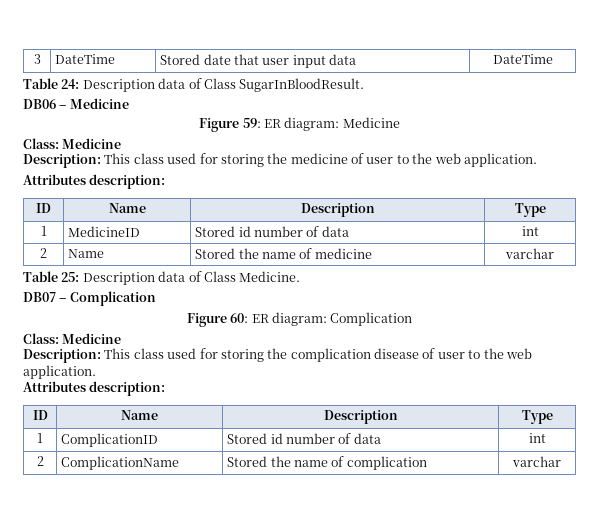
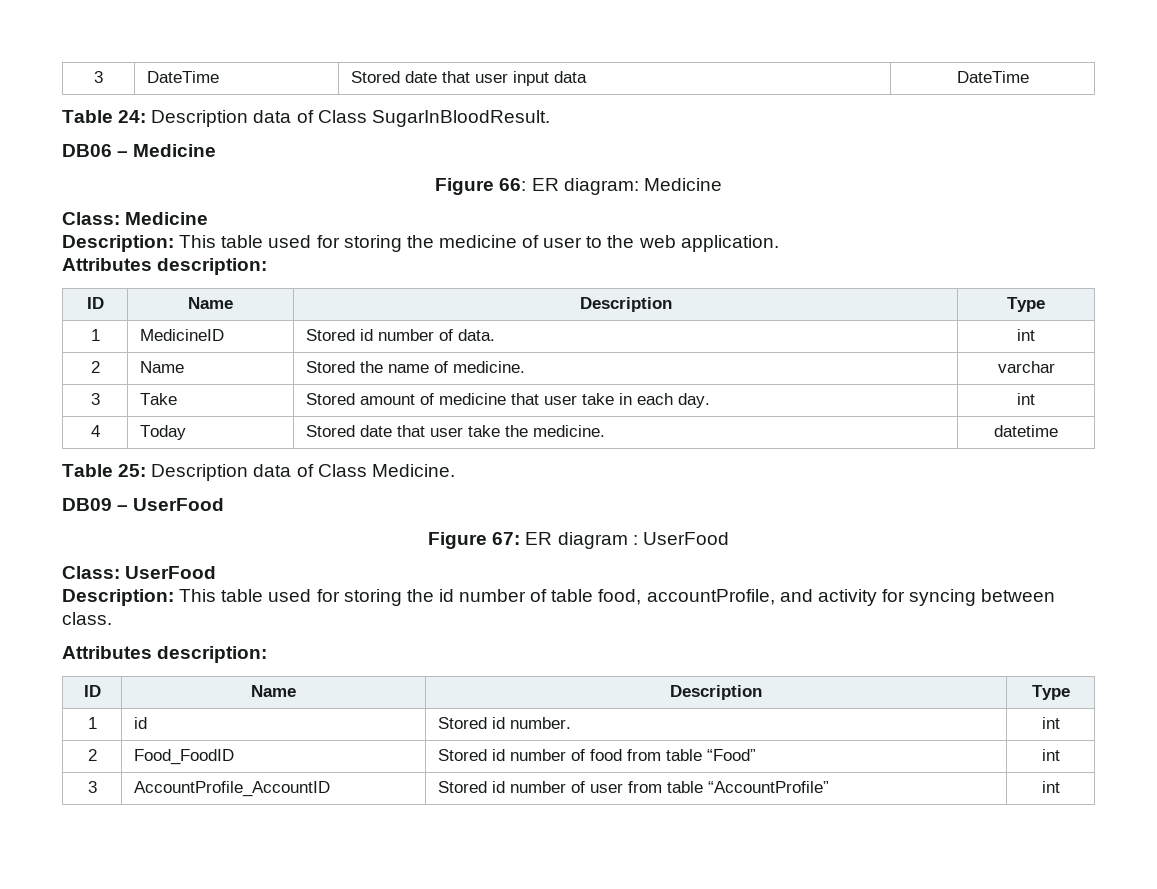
- Figure 59: ER diagram: Medicine
+ Figure 66: ER diagram: Medicine
- Description: This class used for storing the medicine of user to the web application.
+ Description: This table used for storing the medicine of user to the web application.
- 1 | MedicineID | Stored id number of data | int
+ 1 | MedicineID | Stored id number of data. | int
- 2 | Name | Stored the name of medicine | varchar
+ 2 | Name | Stored the name of medicine. | varchar
+ 3 | Take | Stored amount of medicine that user take in each day. | int
+ 4 | Today | Stored date that user take the medicine. | datetime
- DB07 – Complication
- Figure 60: ER diagram: Complication
- Class: Medicine
- Description: This class used for storing the complication disease of user to the web application.
+ DB09 – UserFood
+ Figure 67: ER diagram : UserFood
+ Class: UserFood
+ Description: This table used for storing the id number of table food, accountProfile, and activity for syncing between class.
  Attributes description:
  ID | Name | Description | Type
- 1 | ComplicationID | Stored id number of data | int
- 2 | ComplicationName | Stored the name of complication | varchar
+ 1 | id | Stored id number. | int
+ 2 | Food_FoodID | Stored id number of food from table “Food” | int
+ 3 | AccountProfile_AccountID | Stored id number of user from table “AccountProfile” | int

